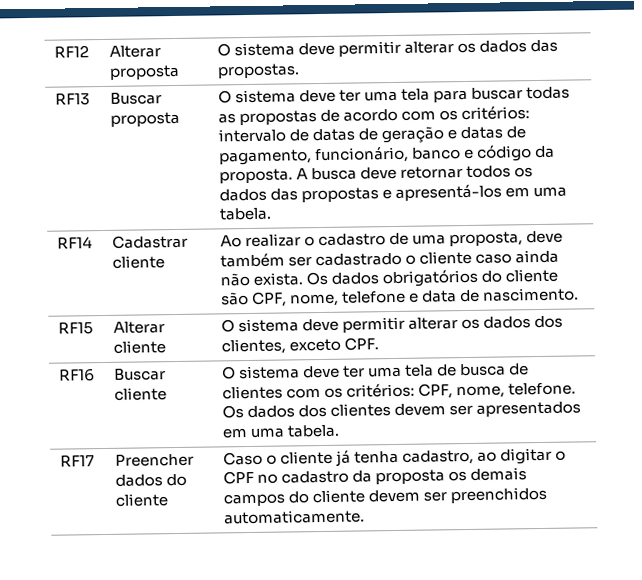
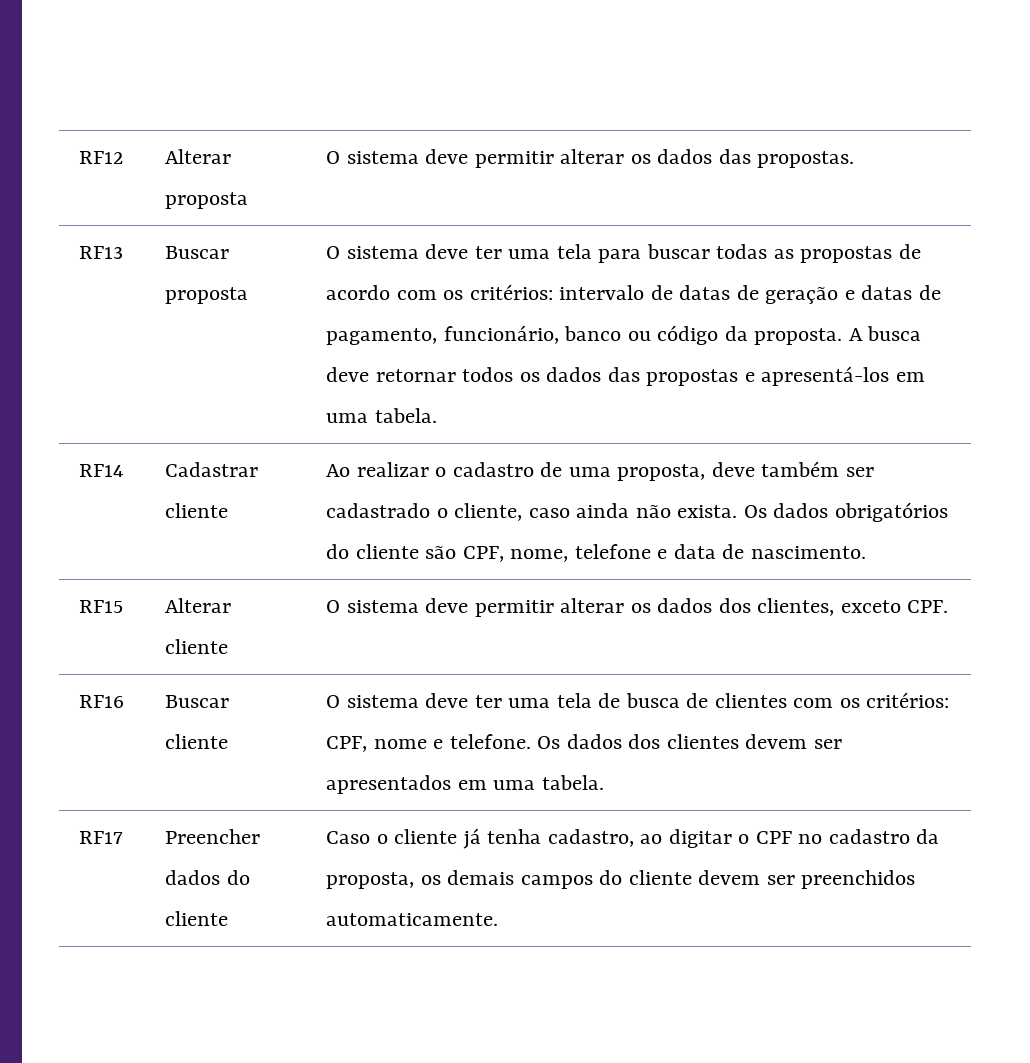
- O sistema deve ter uma tela para buscar todas as propostas de acordo com os critérios: intervalo de datas de geração e datas de pagamento, funcionário, banco e código da proposta.
+ O sistema deve ter uma tela para buscar todas as propostas de acordo com os critérios: intervalo de datas de geração e datas de pagamento, funcionário, banco ou código da proposta.
- RF14 | Cadastrar cliente | Ao realizar o cadastro de uma proposta, deve também ser cadastrado o cliente caso ainda não exista. Os dados obrigatórios do cliente são CPF, nome, telefone e data de nascimento.
+ RF14 | Cadastrar cliente | Ao realizar o cadastro de uma proposta, deve também ser cadastrado o cliente, caso ainda não exista. Os dados obrigatórios do cliente são CPF, nome, telefone e data de nascimento.
- RF16 | Buscar cliente | O sistema deve ter uma tela de busca de clientes com os critérios: CPF, nome, telefone. Os dados dos clientes devem ser apresentados em uma tabela.
+ RF16 | Buscar cliente | O sistema deve ter uma tela de busca de clientes com os critérios: CPF, nome e telefone. Os dados dos clientes devem ser apresentados em uma tabela.
- RF17 | Preencher dados do cliente | Caso o cliente já tenha cadastro, ao digitar o CPF no cadastro da proposta os demais campos do cliente devem ser preenchidos automaticamente.
+ RF17 | Preencher dados do cliente | Caso o cliente já tenha cadastro, ao digitar o CPF no cadastro da proposta, os demais campos do cliente devem ser preenchidos automaticamente.

